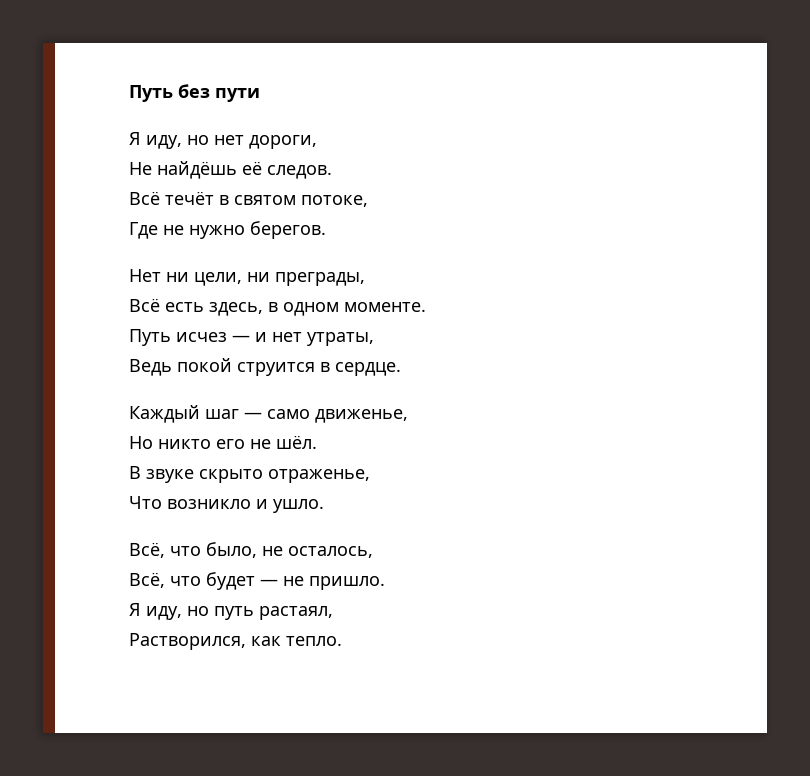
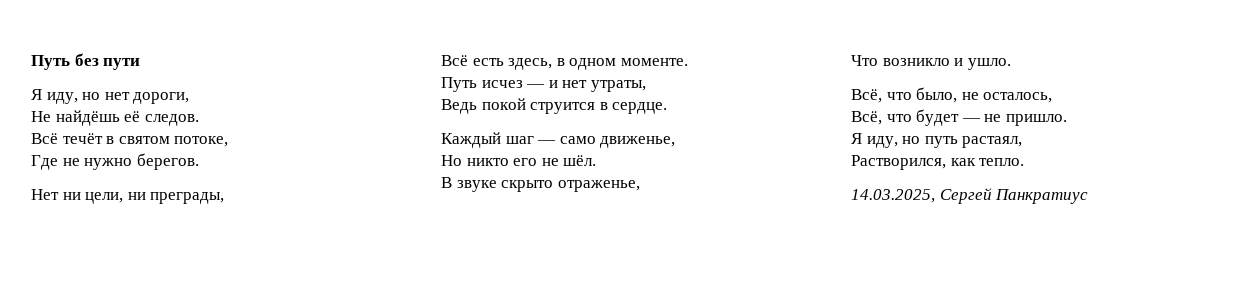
+ 14.03.2025, Сергей Панкратиус

